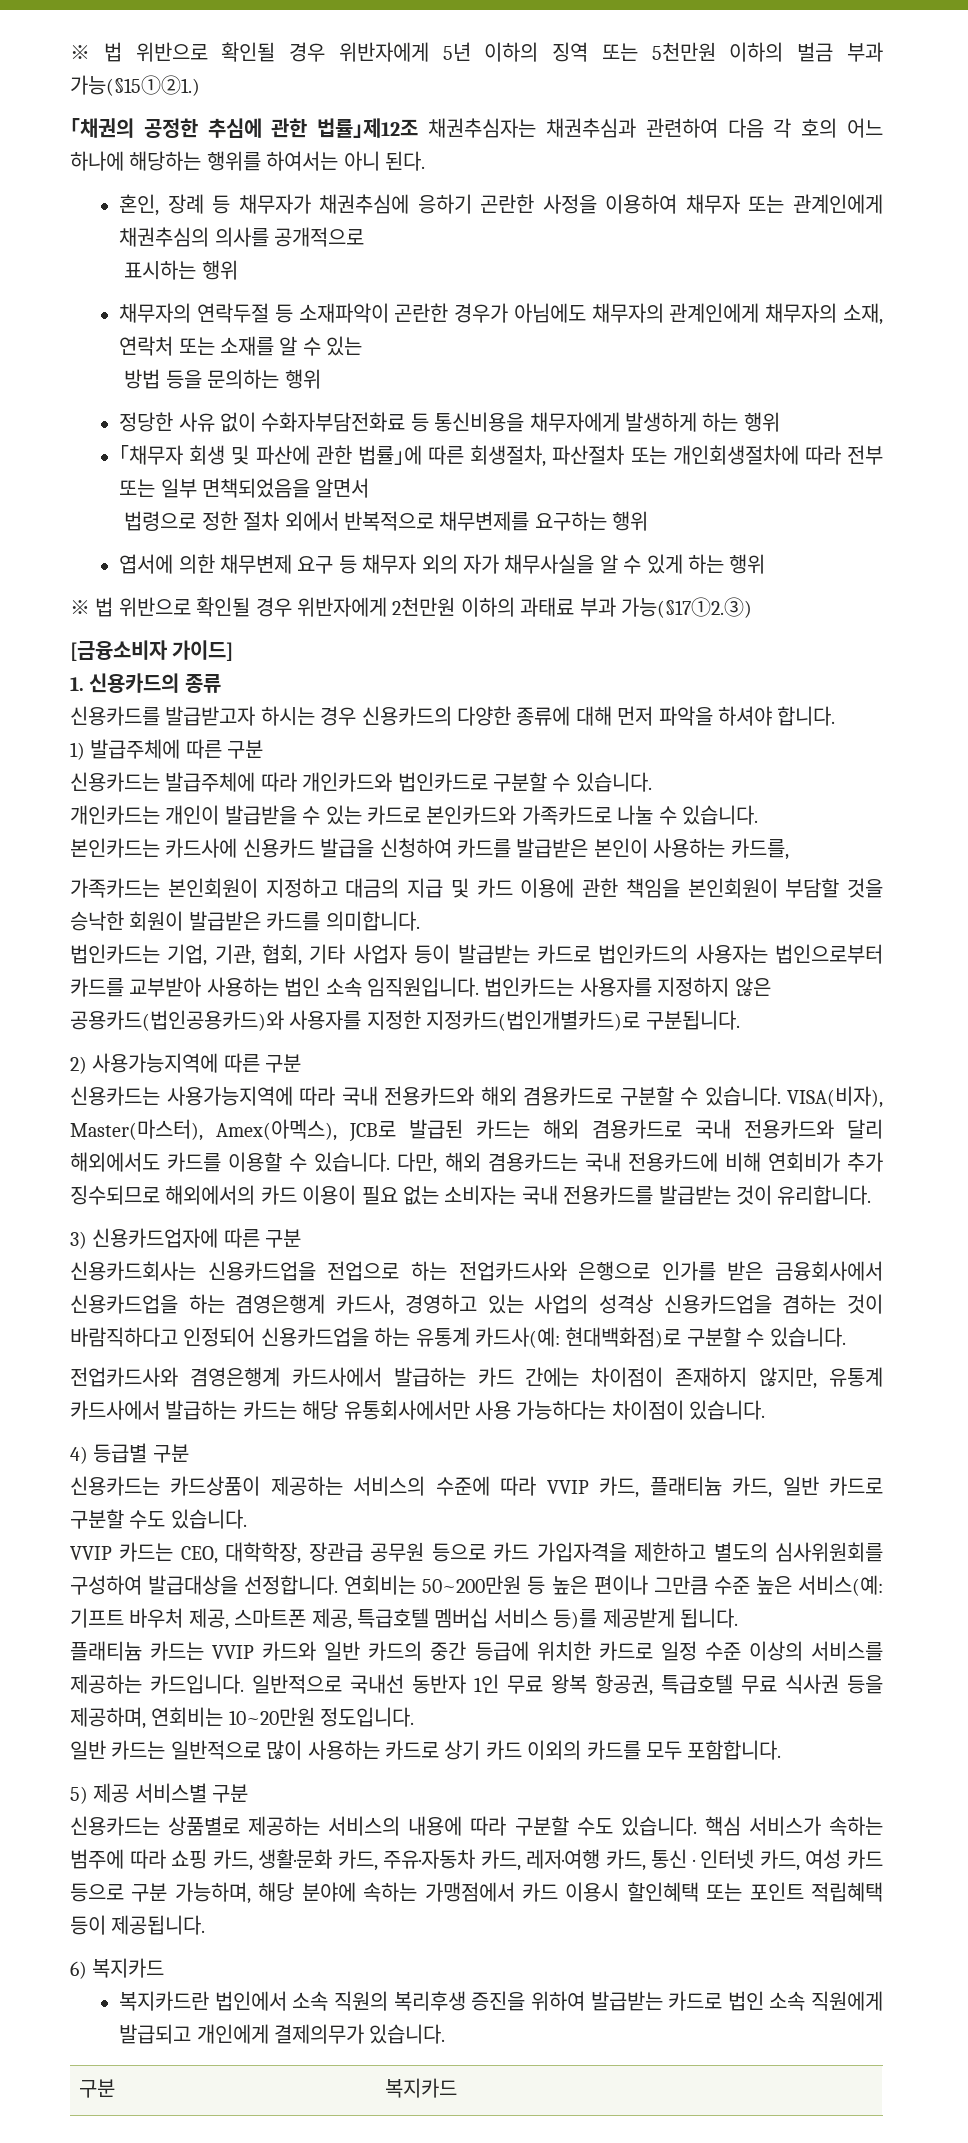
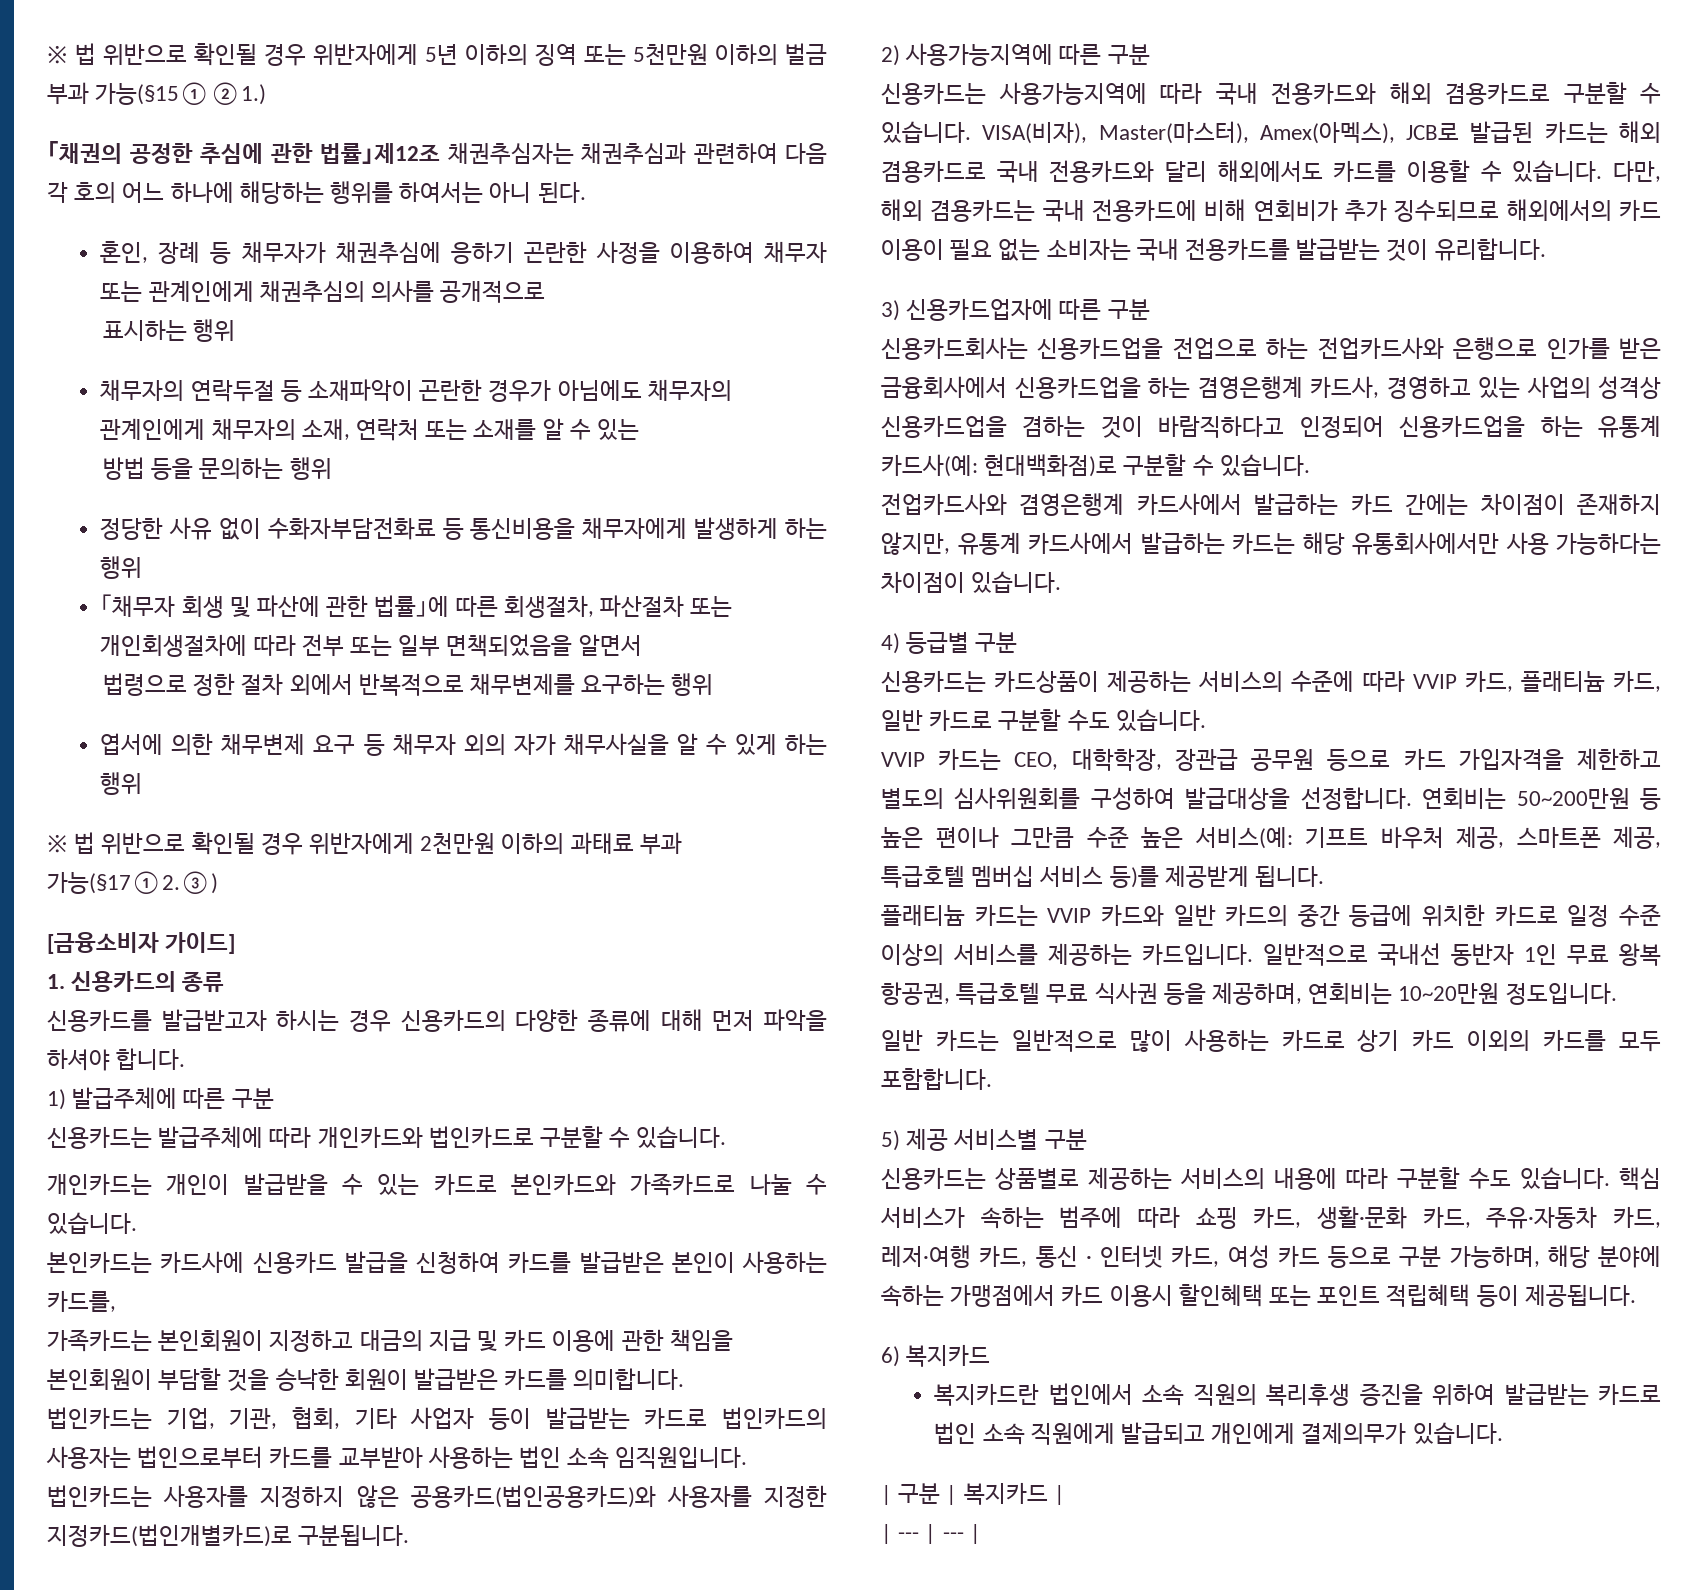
- 구분 | 복지카드
+ | 구분 | 복지카드 |
+ | --- | --- |

